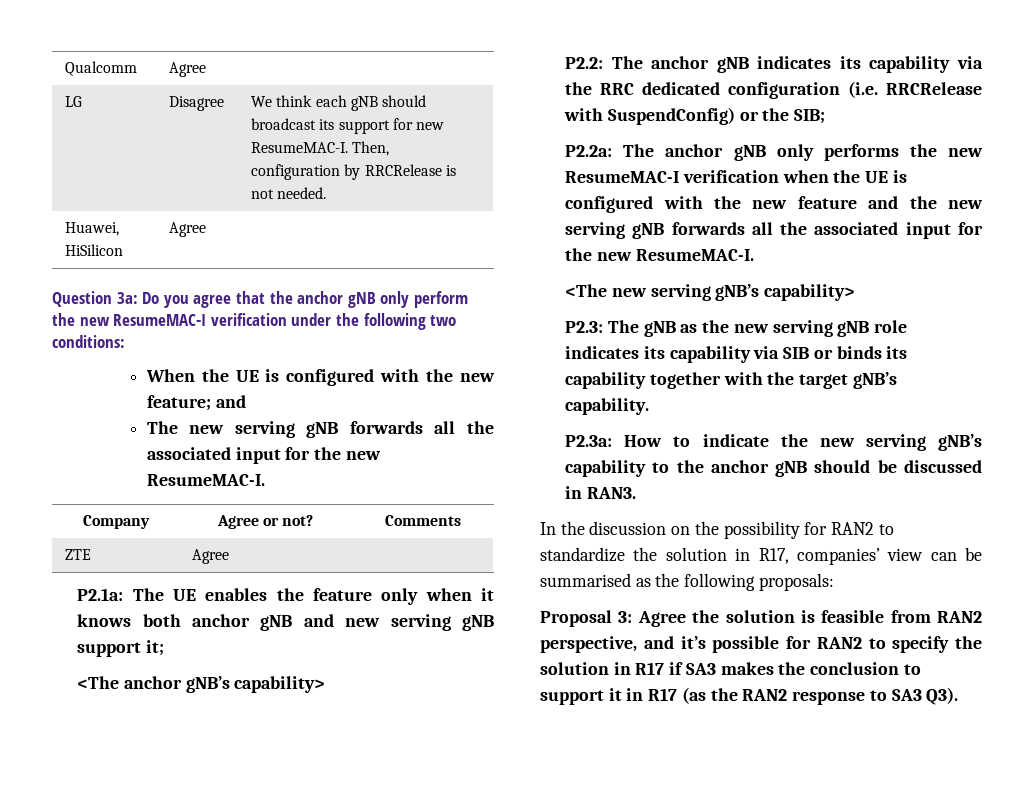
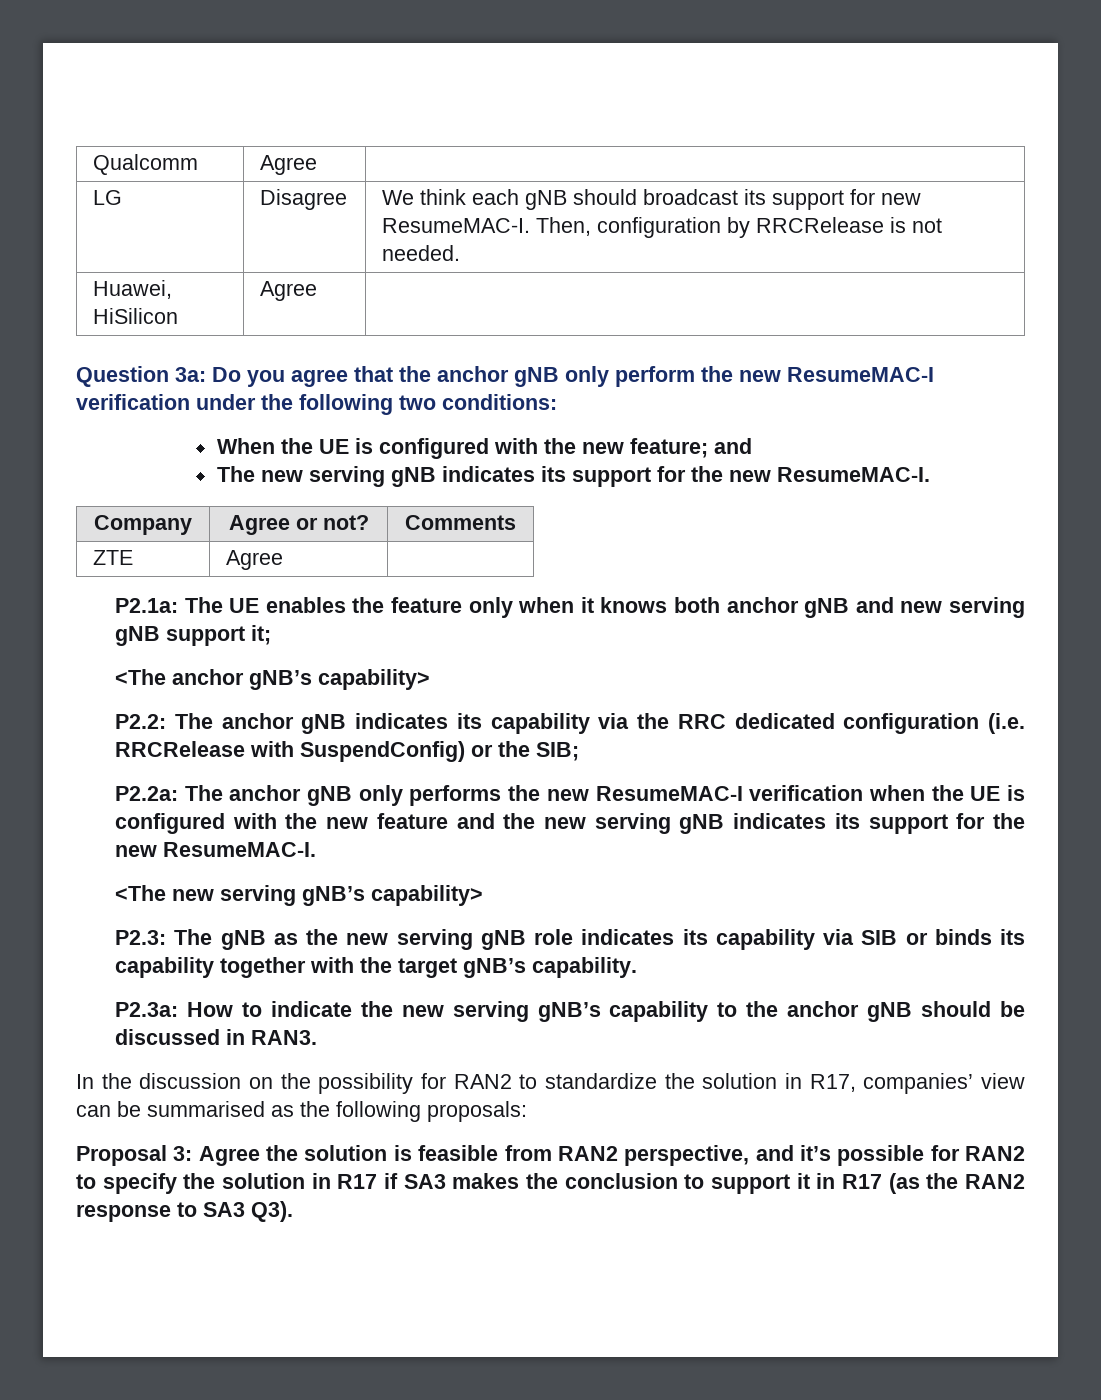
- The new serving gNB forwards all the associated input for the new ResumeMAC-I.
+ The new serving gNB indicates its support for the new ResumeMAC-I.
- P2.2a: The anchor gNB only performs the new ResumeMAC-I verification when the UE is configured with the new feature and the new serving gNB forwards all the associated input for the new ResumeMAC-I.
+ P2.2a: The anchor gNB only performs the new ResumeMAC-I verification when the UE is configured with the new feature and the new serving gNB indicates its support for the new ResumeMAC-I.

